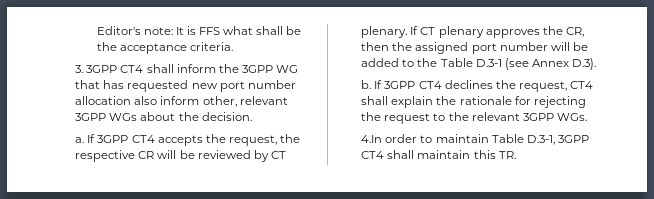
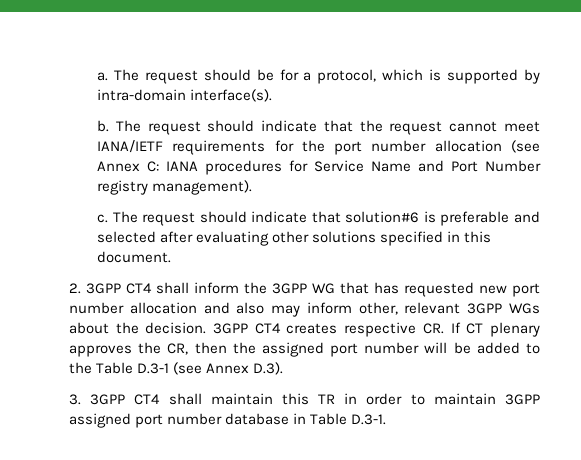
- Editor's note: It is FFS what shall be the acceptance criteria.
- 3. 3GPP CT4 shall inform the 3GPP WG that has requested new port number allocation also inform other, relevant 3GPP WGs about the decision.
- a. If 3GPP CT4 accepts the request, the respective CR will be reviewed by CT plenary. If CT plenary approves the CR, then the assigned port number will be added to the Table D.3-1 (see Annex D.3).
+ a. The request should be for a protocol, which is supported by intra-domain interface(s).
+ b. The request should indicate that the request cannot meet IANA/IETF requirements for the port number allocation (see Annex C: IANA procedures for Service Name and Port Number registry management).
+ c. The request should indicate that solution#6 is preferable and selected after evaluating other solutions specified in this document.
+ 2. 3GPP CT4 shall inform the 3GPP WG that has requested new port number allocation and also may inform other, relevant 3GPP WGs about the decision. 3GPP CT4 creates respective CR. If CT plenary approves the CR, then the assigned port number will be added to the Table D.3-1 (see Annex D.3).
- b. If 3GPP CT4 declines the request, CT4 shall explain the rationale for rejecting the request to the relevant 3GPP WGs.
- 4.In order to maintain Table D.3-1, 3GPP CT4 shall maintain this TR.
+ 3. 3GPP CT4 shall maintain this TR in order to maintain 3GPP assigned port number database in Table D.3-1.

